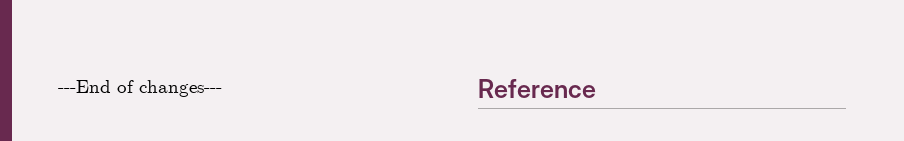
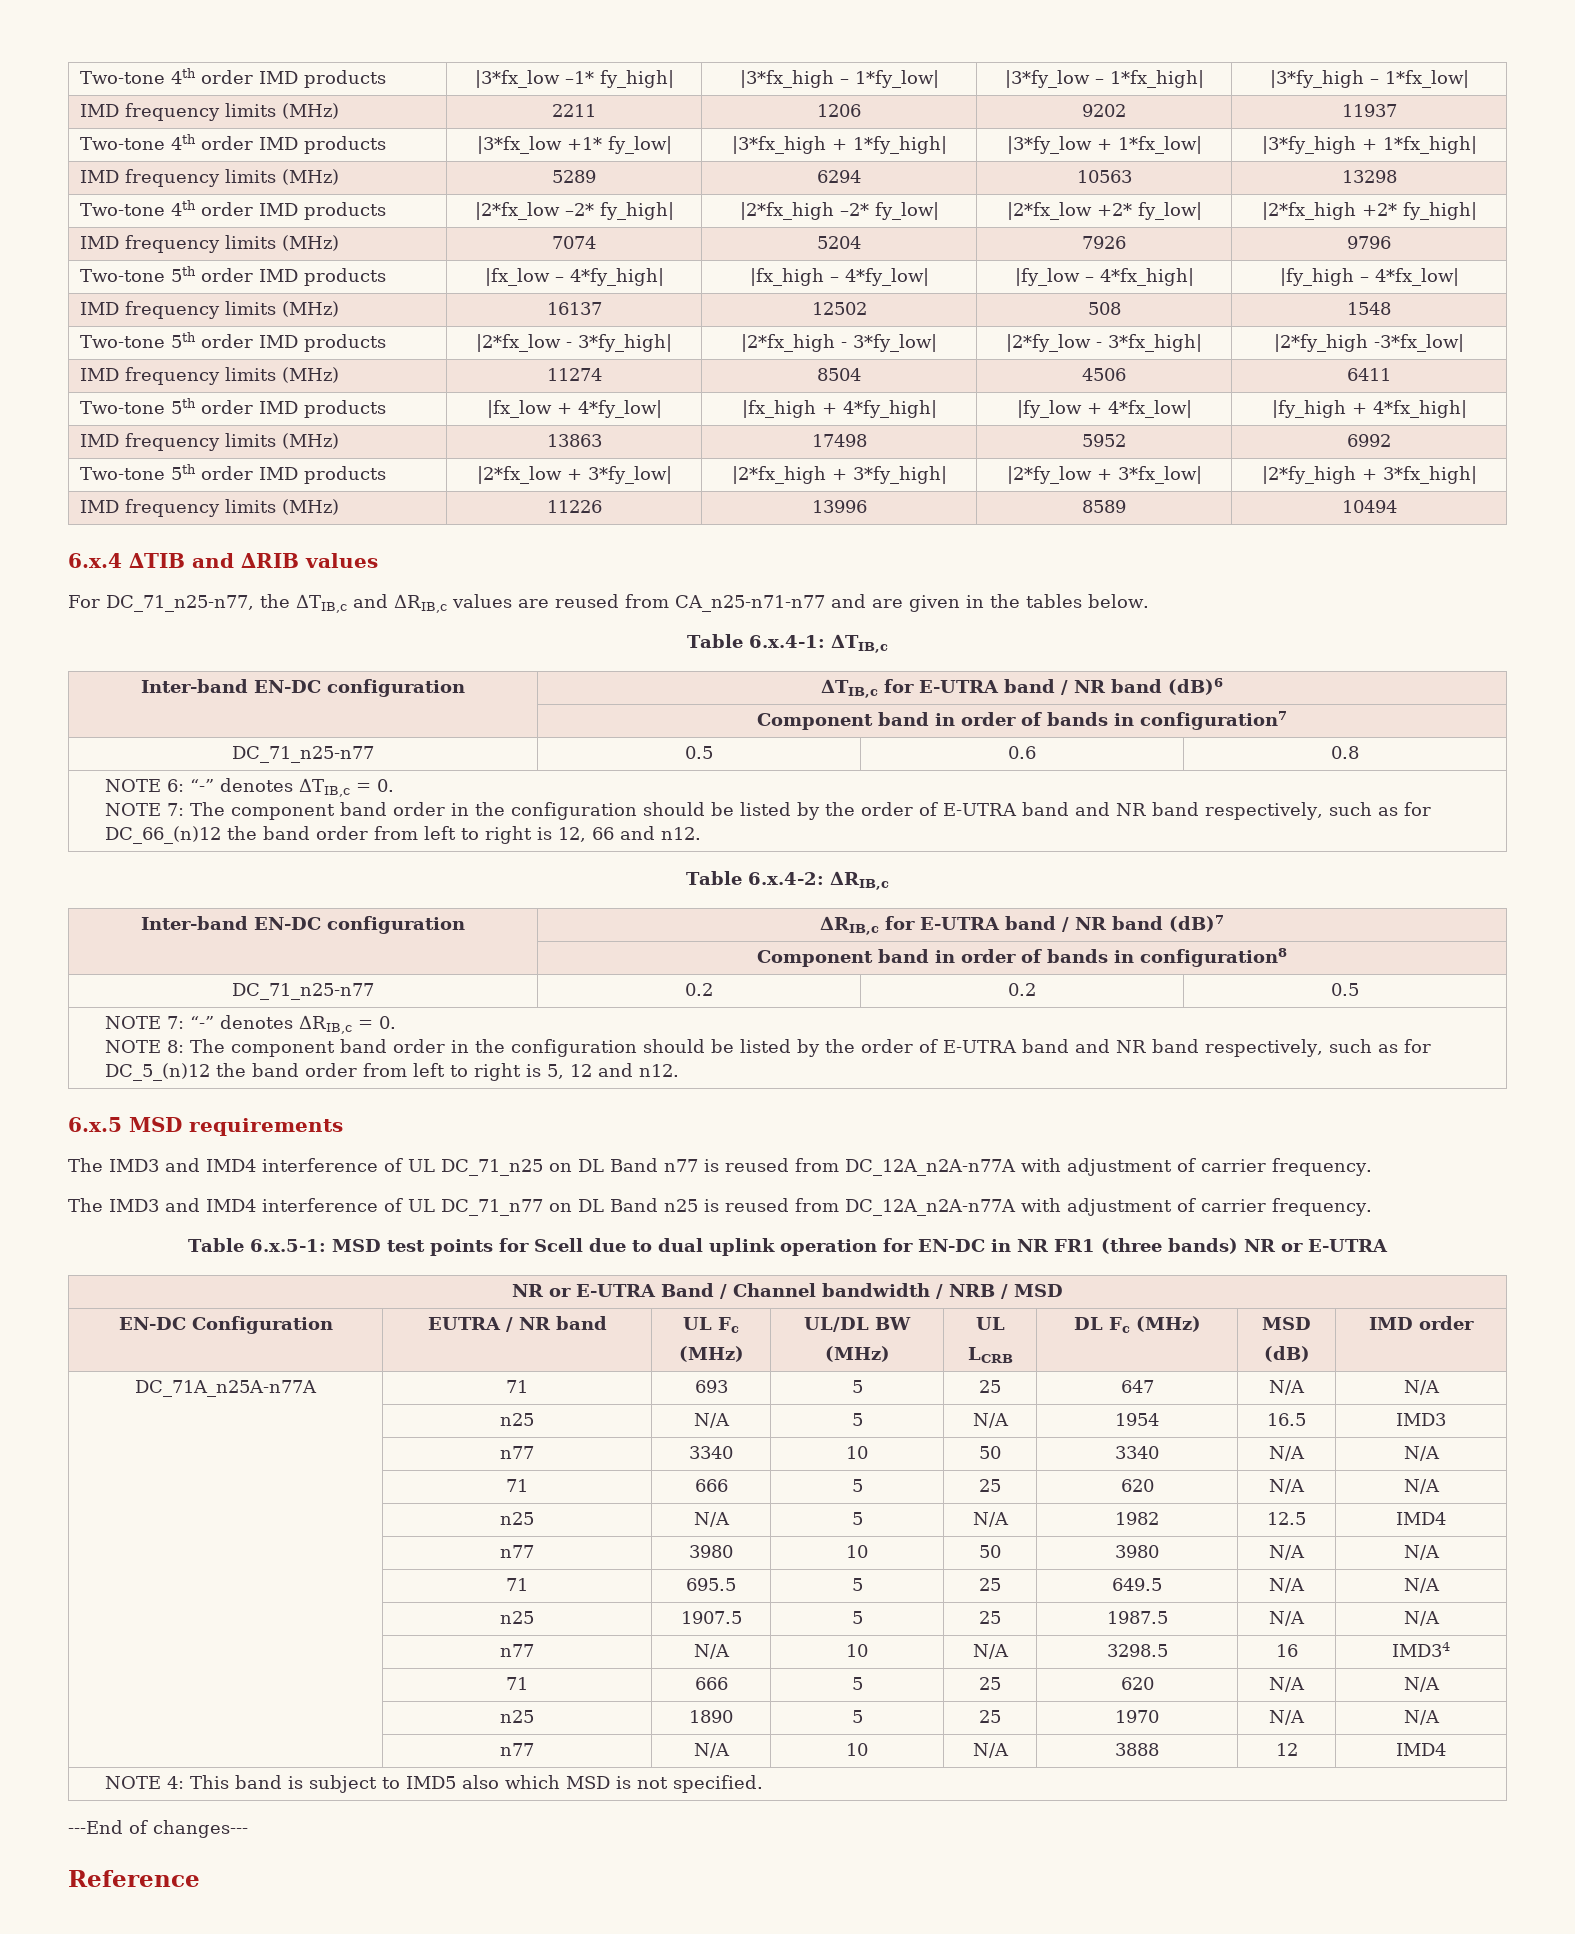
+ Two-tone 4th order IMD products | |3*fx_low –1* fy_high| | |3*fx_high – 1*fy_low| | |3*fy_low – 1*fx_high| | |3*fy_high – 1*fx_low|
+ IMD frequency limits (MHz) | 2211 | 1206 | 9202 | 11937
+ Two-tone 4th order IMD products | |3*fx_low +1* fy_low| | |3*fx_high + 1*fy_high| | |3*fy_low + 1*fx_low| | |3*fy_high + 1*fx_high|
+ IMD frequency limits (MHz) | 5289 | 6294 | 10563 | 13298
+ Two-tone 4th order IMD products | |2*fx_low –2* fy_high| | |2*fx_high –2* fy_low| | |2*fx_low +2* fy_low| | |2*fx_high +2* fy_high|
+ IMD frequency limits (MHz) | 7074 | 5204 | 7926 | 9796
+ Two-tone 5th order IMD products | |fx_low – 4*fy_high| | |fx_high – 4*fy_low| | |fy_low – 4*fx_high| | |fy_high – 4*fx_low|
+ IMD frequency limits (MHz) | 16137 | 12502 | 508 | 1548
+ Two-tone 5th order IMD products | |2*fx_low - 3*fy_high| | |2*fx_high - 3*fy_low| | |2*fy_low - 3*fx_high| | |2*fy_high -3*fx_low|
+ IMD frequency limits (MHz) | 11274 | 8504 | 4506 | 6411
+ Two-tone 5th order IMD products | |fx_low + 4*fy_low| | |fx_high + 4*fy_high| | |fy_low + 4*fx_low| | |fy_high + 4*fx_high|
+ IMD frequency limits (MHz) | 13863 | 17498 | 5952 | 6992
+ Two-tone 5th order IMD products | |2*fx_low + 3*fy_low| | |2*fx_high + 3*fy_high| | |2*fy_low + 3*fx_low| | |2*fy_high + 3*fx_high|
+ IMD frequency limits (MHz) | 11226 | 13996 | 8589 | 10494
+ 6.x.4 ∆TIB and ∆RIB values
+ For DC_71_n25-n77, the ΔTIB,c and ΔRIB,c values are reused from CA_n25-n71-n77 and are given in the tables below.
+ Table 6.x.4-1: ΔTIB,c
+ Inter-band EN-DC configuration | ΔTIB,c for E-UTRA band / NR band (dB)6
+ | Component band in order of bands in configuration7
+ DC_71_n25-n77 | 0.5 | 0.6 | 0.8
+ NOTE 6: “-” denotes ΔTIB,c = 0.
+ NOTE 7: The component band order in the configuration should be listed by the order of E-UTRA band and NR band respectively, such as for DC_66_(n)12 the band order from left to right is 12, 66 and n12.
+ Table 6.x.4-2: ΔRIB,c
+ Inter-band EN-DC configuration | ΔRIB,c for E-UTRA band / NR band (dB)7
+ | Component band in order of bands in configuration8
+ DC_71_n25-n77 | 0.2 | 0.2 | 0.5
+ NOTE 7: “-” denotes ΔRIB,c = 0.
+ NOTE 8: The component band order in the configuration should be listed by the order of E-UTRA band and NR band respectively, such as for DC_5_(n)12 the band order from left to right is 5, 12 and n12.
+ 6.x.5 MSD requirements
+ The IMD3 and IMD4 interference of UL DC_71_n25 on DL Band n77 is reused from DC_12A_n2A-n77A with adjustment of carrier frequency.
+ The IMD3 and IMD4 interference of UL DC_71_n77 on DL Band n25 is reused from DC_12A_n2A-n77A with adjustment of carrier frequency.
+ Table 6.x.5-1: MSD test points for Scell due to dual uplink operation for EN-DC in NR FR1 (three bands) NR or E-UTRA
+ NR or E-UTRA Band / Channel bandwidth / NRB / MSD
+ EN-DC Configuration | EUTRA / NR band | UL Fc
+ (MHz) | UL/DL BW
+ (MHz) | UL
+ LCRB | DL Fc (MHz) | MSD
+ (dB) | IMD order
+ DC_71A_n25A-n77A | 71 | 693 | 5 | 25 | 647 | N/A | N/A
+ | n25 | N/A | 5 | N/A | 1954 | 16.5 | IMD3
+ | n77 | 3340 | 10 | 50 | 3340 | N/A | N/A
+ | 71 | 666 | 5 | 25 | 620 | N/A | N/A
+ | n25 | N/A | 5 | N/A | 1982 | 12.5 | IMD4
+ | n77 | 3980 | 10 | 50 | 3980 | N/A | N/A
+ | 71 | 695.5 | 5 | 25 | 649.5 | N/A | N/A
+ | n25 | 1907.5 | 5 | 25 | 1987.5 | N/A | N/A
+ | n77 | N/A | 10 | N/A | 3298.5 | 16 | IMD34
+ | 71 | 666 | 5 | 25 | 620 | N/A | N/A
+ | n25 | 1890 | 5 | 25 | 1970 | N/A | N/A
+ | n77 | N/A | 10 | N/A | 3888 | 12 | IMD4
+ NOTE 4: This band is subject to IMD5 also which MSD is not specified.

